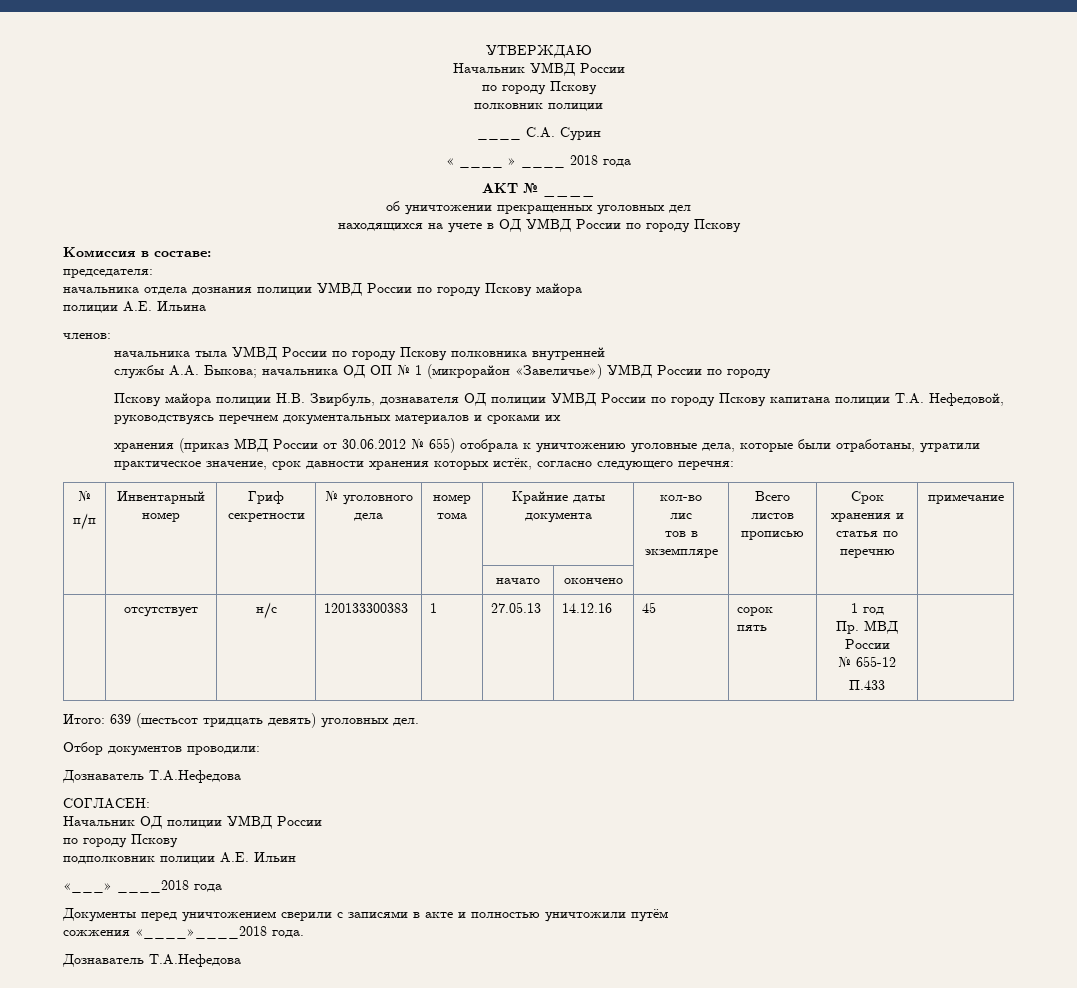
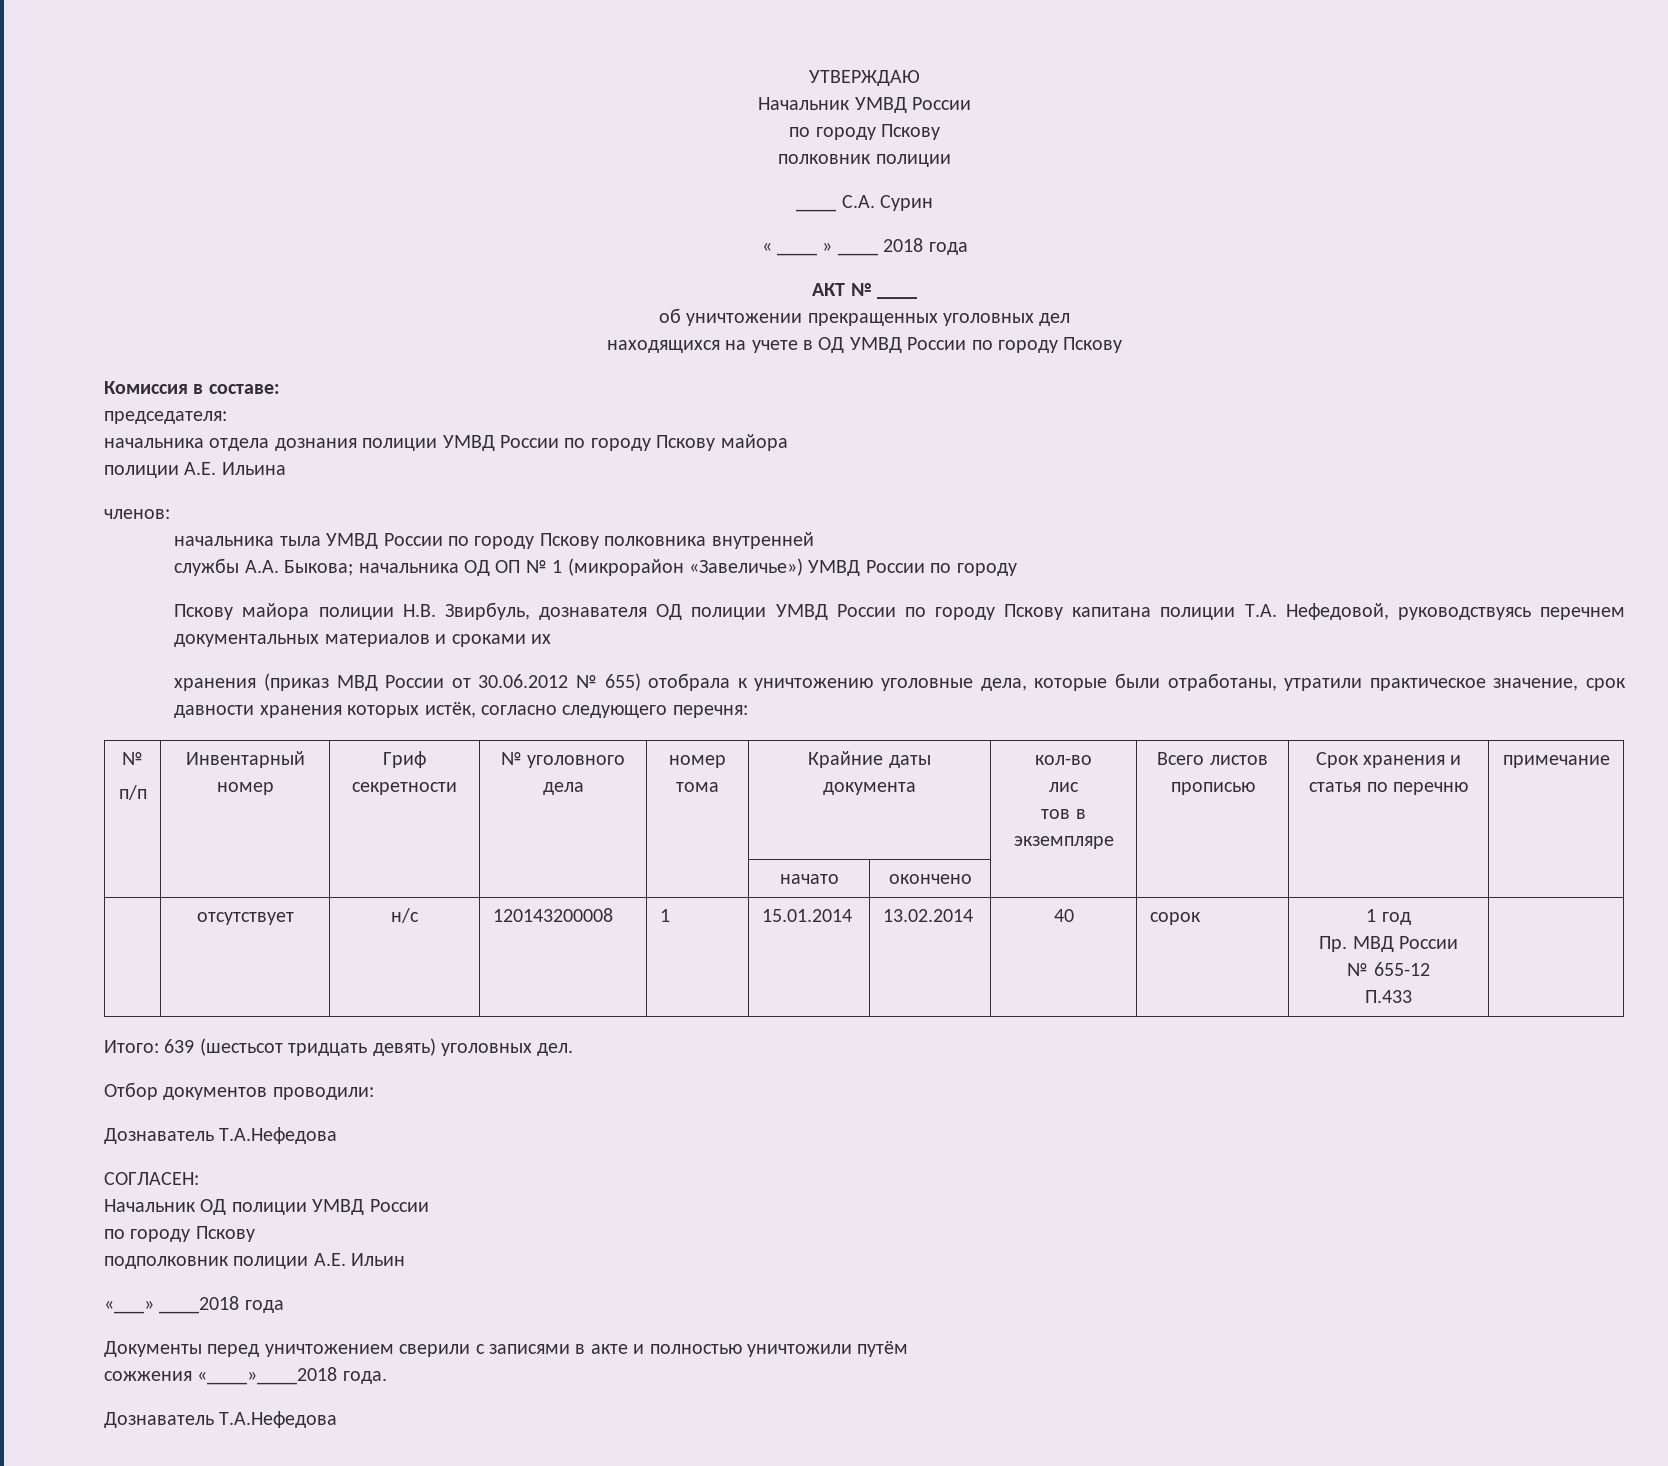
- | отсутствует | н/с | 120133300383 | 1 | 27.05.13 | 14.12.16 | 45 | сорок пять | 1 год
+ | отсутствует | н/с | 120143200008 | 1 | 15.01.2014 | 13.02.2014 | 40 | сорок | 1 год

